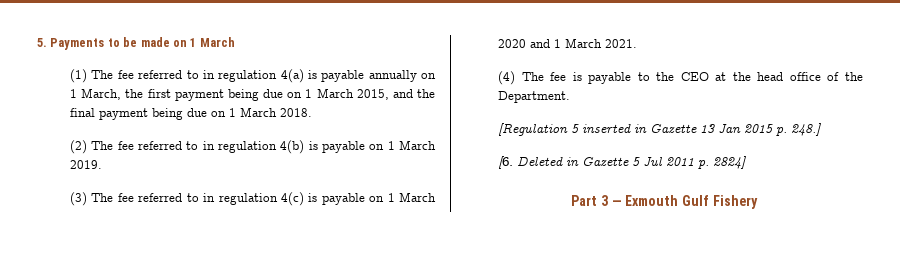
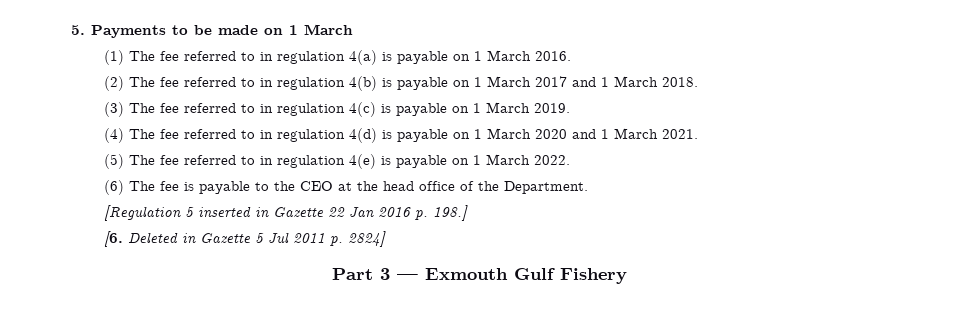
- (1) The fee referred to in regulation 4(a) is payable annually on 1 March, the first payment being due on 1 March 2015, and the final payment being due on 1 March 2018.
+ (1) The fee referred to in regulation 4(a) is payable on 1 March 2016.
- (2) The fee referred to in regulation 4(b) is payable on 1 March 2019.
+ (2) The fee referred to in regulation 4(b) is payable on 1 March 2017 and 1 March 2018.
- (3) The fee referred to in regulation 4(c) is payable on 1 March 2020 and 1 March 2021.
+ (3) The fee referred to in regulation 4(c) is payable on 1 March 2019.
+ (4) The fee referred to in regulation 4(d) is payable on 1 March 2020 and 1 March 2021.
- (4) The fee is payable to the CEO at the head office of the Department.
+ (5) The fee referred to in regulation 4(e) is payable on 1 March 2022.
+ (6) The fee is payable to the CEO at the head office of the Department.
- [Regulation 5 inserted in Gazette 13 Jan 2015 p. 248.]
+ [Regulation 5 inserted in Gazette 22 Jan 2016 p. 198.]

